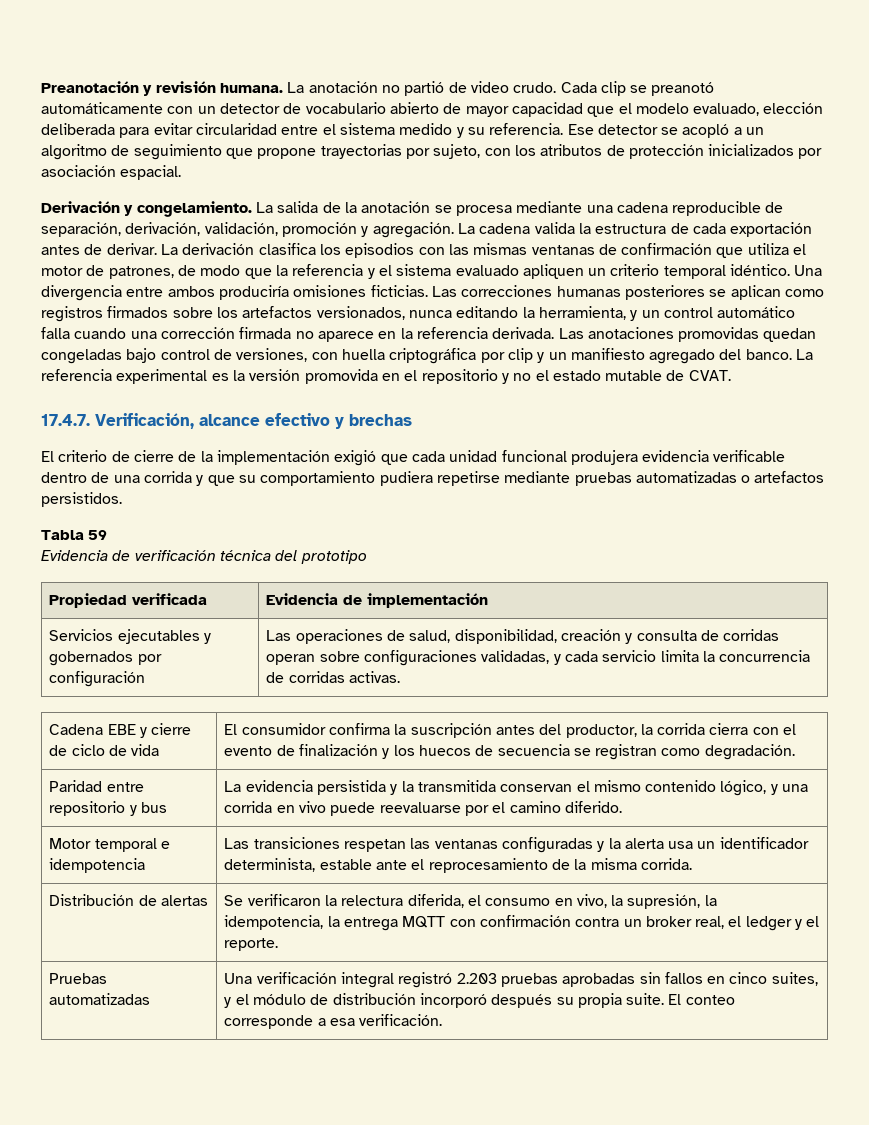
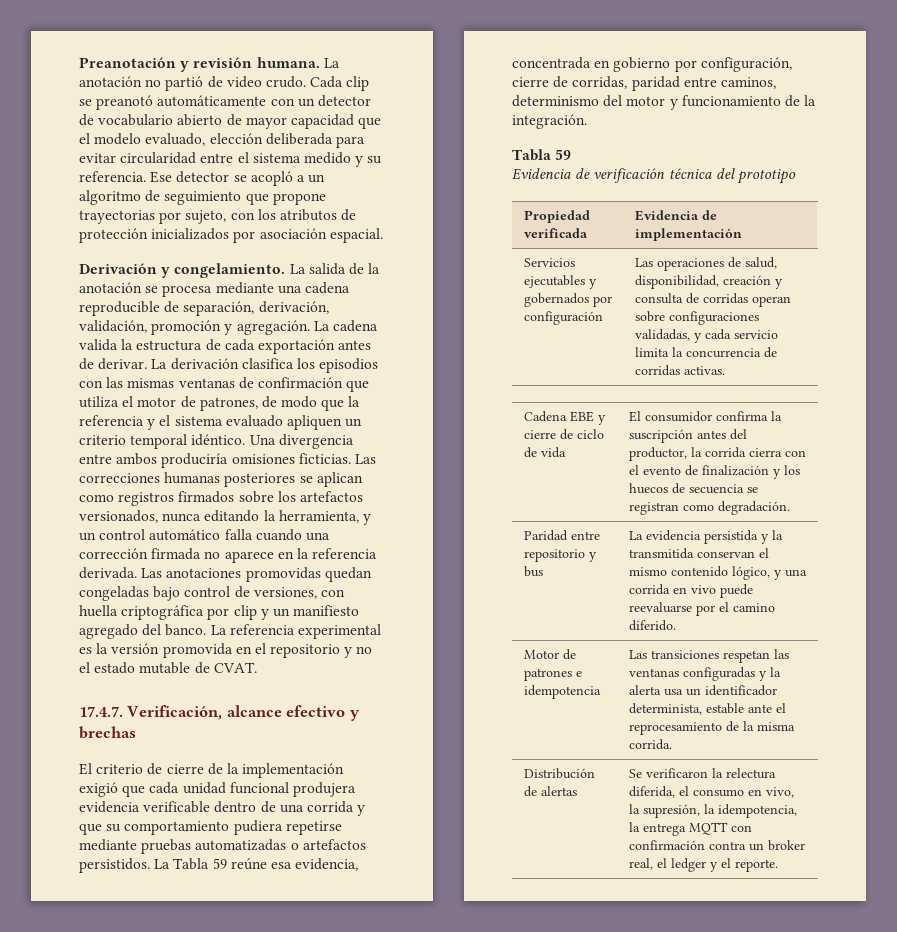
+ La Tabla 59 reúne esa evidencia, concentrada en gobierno por configuración, cierre de corridas, paridad entre caminos, determinismo del motor y funcionamiento de la integración.
- Motor temporal e idempotencia | Las transiciones respetan las ventanas configuradas y la alerta usa un identificador determinista, estable ante el reprocesamiento de la misma corrida.
+ Motor de patrones e idempotencia | Las transiciones respetan las ventanas configuradas y la alerta usa un identificador determinista, estable ante el reprocesamiento de la misma corrida.
- Pruebas automatizadas | Una verificación integral registró 2.203 pruebas aprobadas sin fallos en cinco suites, y el módulo de distribución incorporó después su propia suite. El conteo corresponde a esa verificación.

